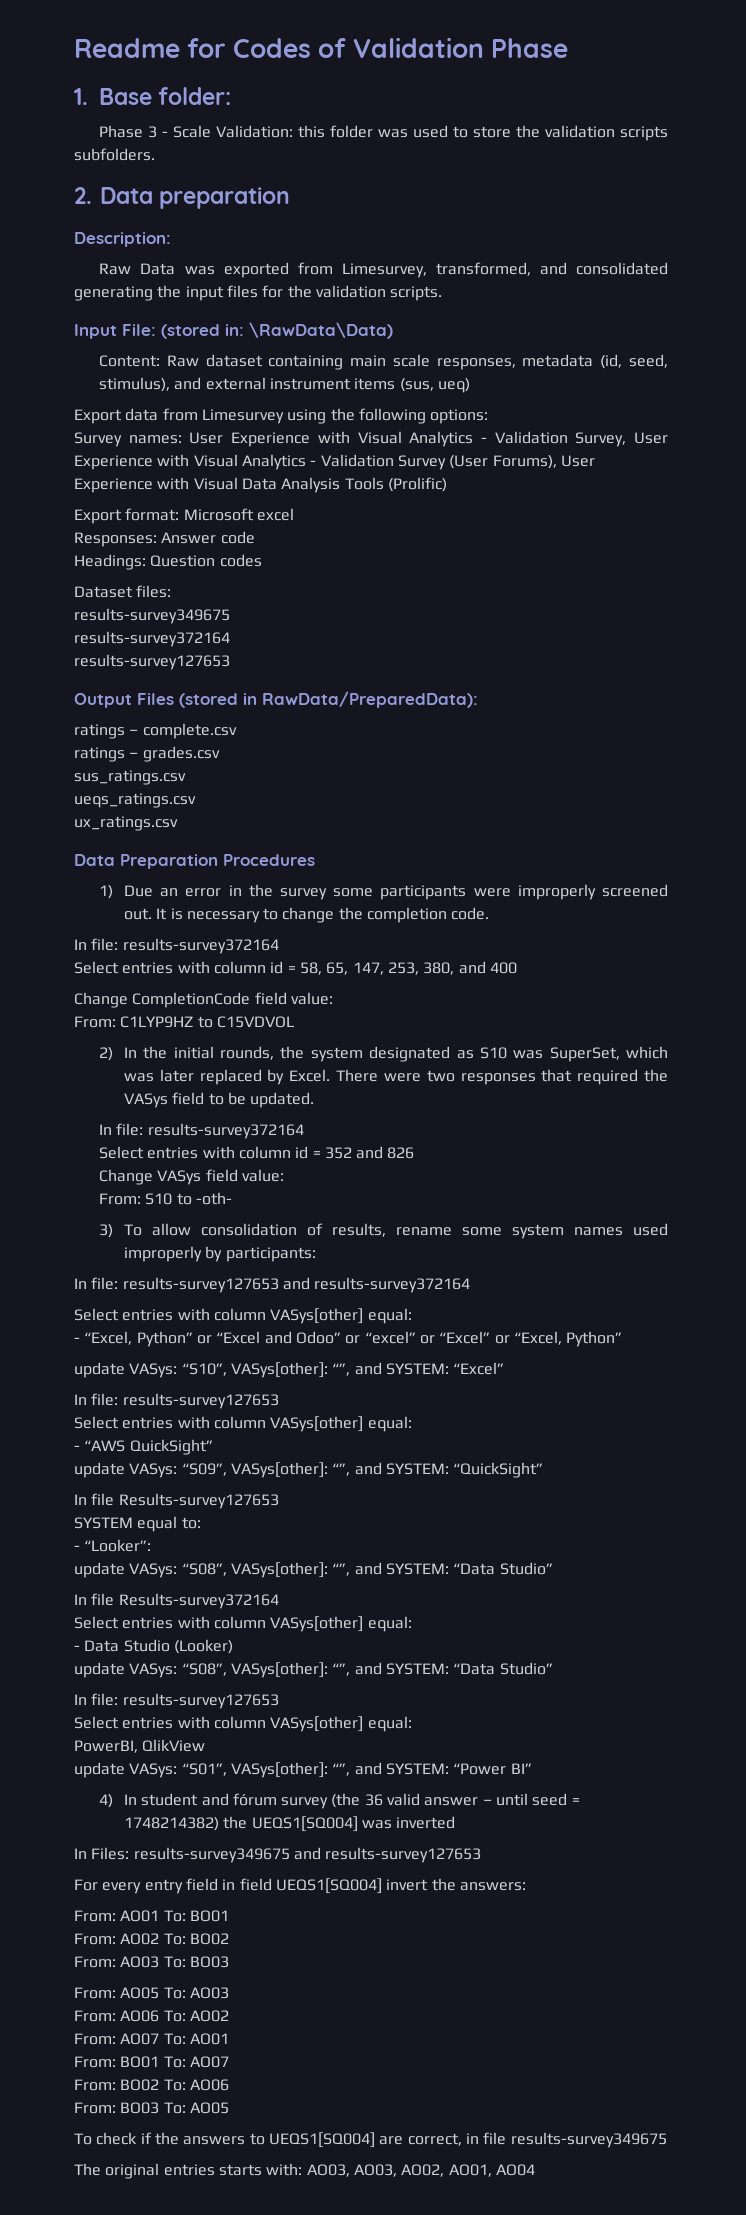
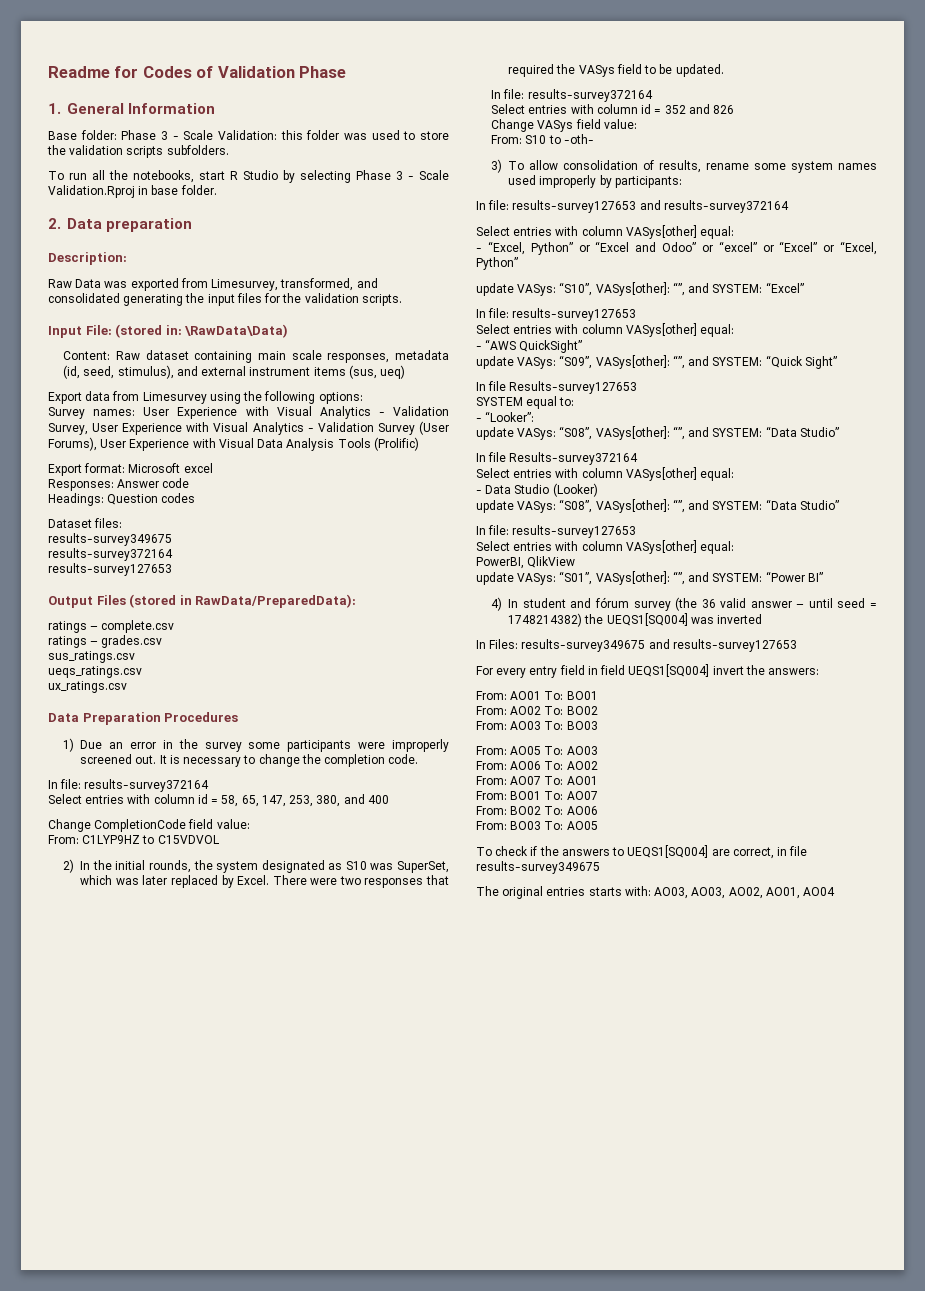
- 1. Base folder:
- Phase 3 - Scale Validation: this folder was used to store the validation scripts subfolders.
+ 1. General Information
+ Base folder: Phase 3 - Scale Validation: this folder was used to store the validation scripts subfolders.
+ To run all the notebooks, start R Studio by selecting Phase 3 - Scale Validation.Rproj in base folder.
- update VASys: “S09”, VASys[other]: “”, and SYSTEM: “QuickSight”
+ update VASys: “S09”, VASys[other]: “”, and SYSTEM: “Quick Sight”

